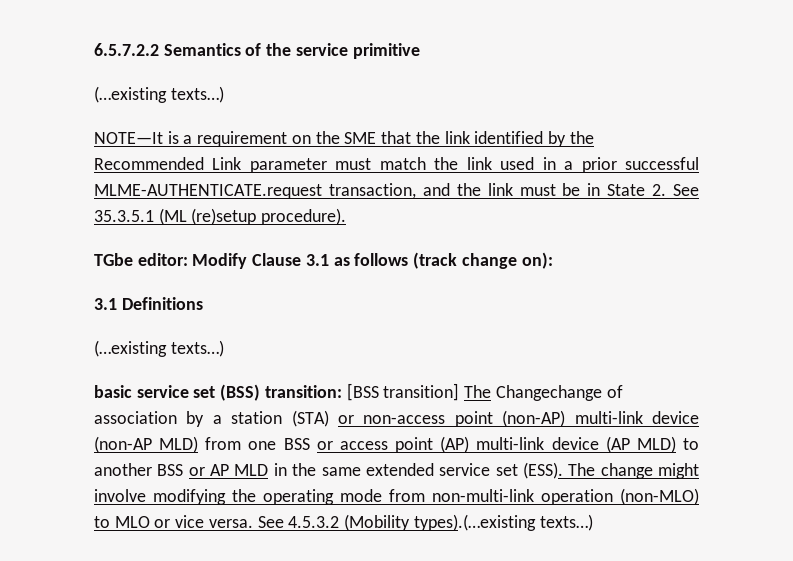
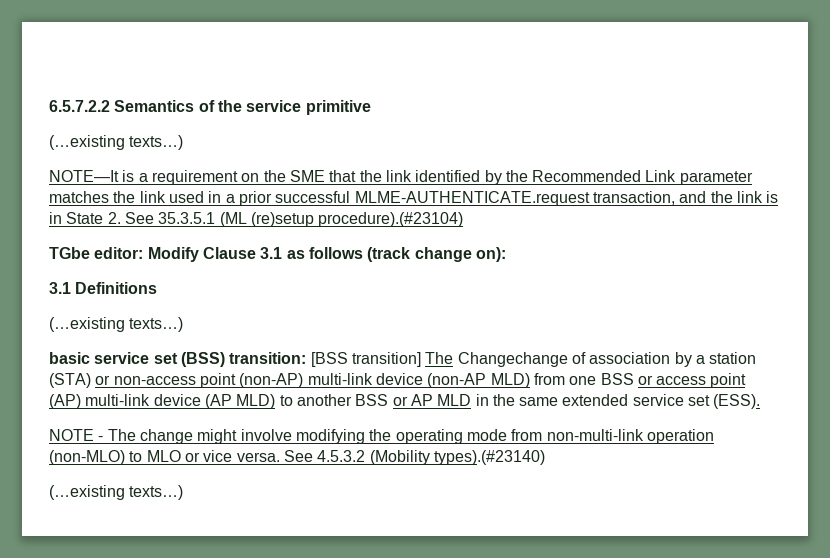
- NOTE—It is a requirement on the SME that the link identified by the Recommended Link parameter must match the link used in a prior successful MLME-AUTHENTICATE.request transaction, and the link must be in State 2. See 35.3.5.1 (ML (re)setup procedure).
+ NOTE—It is a requirement on the SME that the link identified by the Recommended Link parameter matches the link used in a prior successful MLME-AUTHENTICATE.request transaction, and the link is in State 2. See 35.3.5.1 (ML (re)setup procedure).(#23104)
- [BSS transition] The Changechange of association by a station (STA) or non-access point (non-AP) multi-link device (non-AP MLD) from one BSS or access point (AP) multi-link device (AP MLD) to another BSS or AP MLD in the same extended service set (ESS). The change might involve modifying the operating mode from non-multi-link operation (non-MLO) to MLO or vice versa.
+ [BSS transition] The Changechange of association by a station (STA) or non-access point (non-AP) multi-link device (non-AP MLD) from one BSS or access point (AP) multi-link device (AP MLD) to another BSS or AP MLD in the same extended service set (ESS).
+ NOTE - The change might involve modifying the operating mode from non-multi-link operation (non-MLO) to MLO or vice versa.
- See 4.5.3.2 (Mobility types).(…existing texts…)
+ See 4.5.3.2 (Mobility types).(#23140)
+ (…existing texts…)

